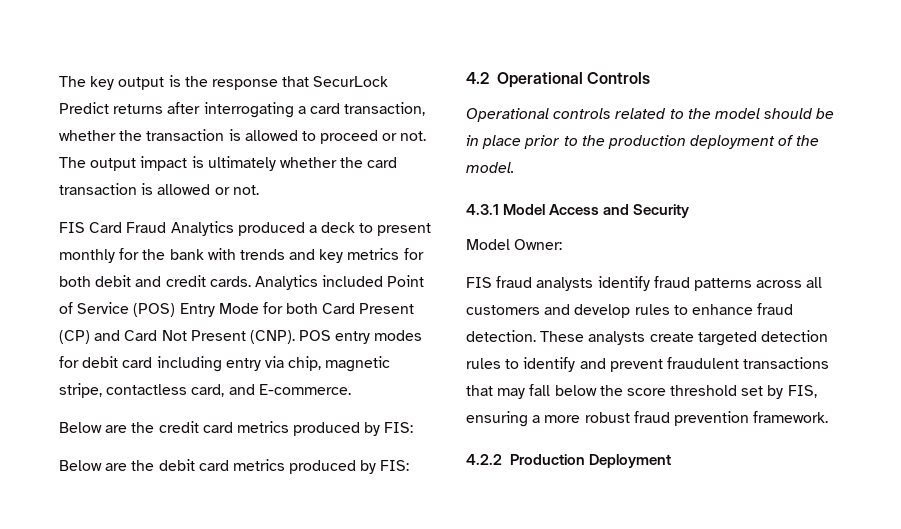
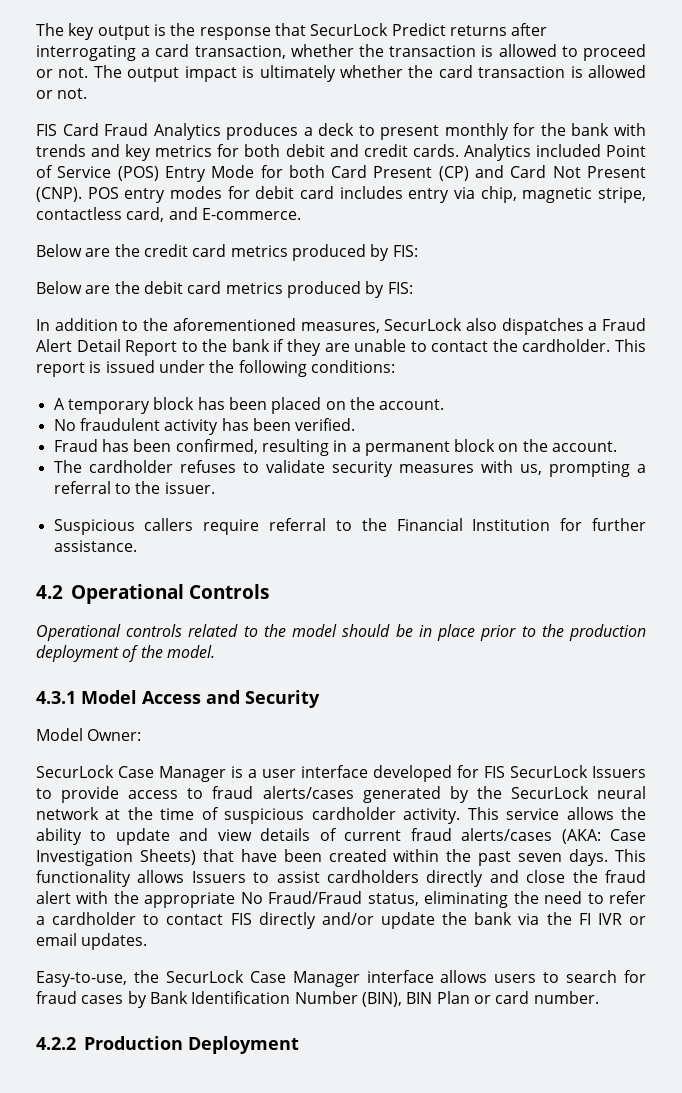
- FIS Card Fraud Analytics produced a deck to present monthly for the bank with trends and key metrics for both debit and credit cards.
+ FIS Card Fraud Analytics produces a deck to present monthly for the bank with trends and key metrics for both debit and credit cards.
- POS entry modes for debit card including entry via chip, magnetic stripe, contactless card, and E-commerce.
+ POS entry modes for debit card includes entry via chip, magnetic stripe, contactless card, and E-commerce.
+ In addition to the aforementioned measures, SecurLock also dispatches a Fraud Alert Detail Report to the bank if they are unable to contact the cardholder. This report is issued under the following conditions:
+ A temporary block has been placed on the account.
+ No fraudulent activity has been verified.
+ Fraud has been confirmed, resulting in a permanent block on the account.
+ The cardholder refuses to validate security measures with us, prompting a referral to the issuer.
+ Suspicious callers require referral to the Financial Institution for further assistance.
- FIS fraud analysts identify fraud patterns across all customers and develop rules to enhance fraud detection. These analysts create targeted detection rules to identify and prevent fraudulent transactions that may fall below the score threshold set by FIS, ensuring a more robust fraud prevention framework.
+ SecurLock Case Manager is a user interface developed for FIS SecurLock Issuers to provide access to fraud alerts/cases generated by the SecurLock neural network at the time of suspicious cardholder activity. This service allows the ability to update and view details of current fraud alerts/cases (AKA: Case Investigation Sheets) that have been created within the past seven days. This functionality allows Issuers to assist cardholders directly and close the fraud alert with the appropriate No Fraud/Fraud status, eliminating the need to refer a cardholder to contact FIS directly and/or update the bank via the FI IVR or email updates.
+ Easy-to-use, the SecurLock Case Manager interface allows users to search for fraud cases by Bank Identification Number (BIN), BIN Plan or card number.

